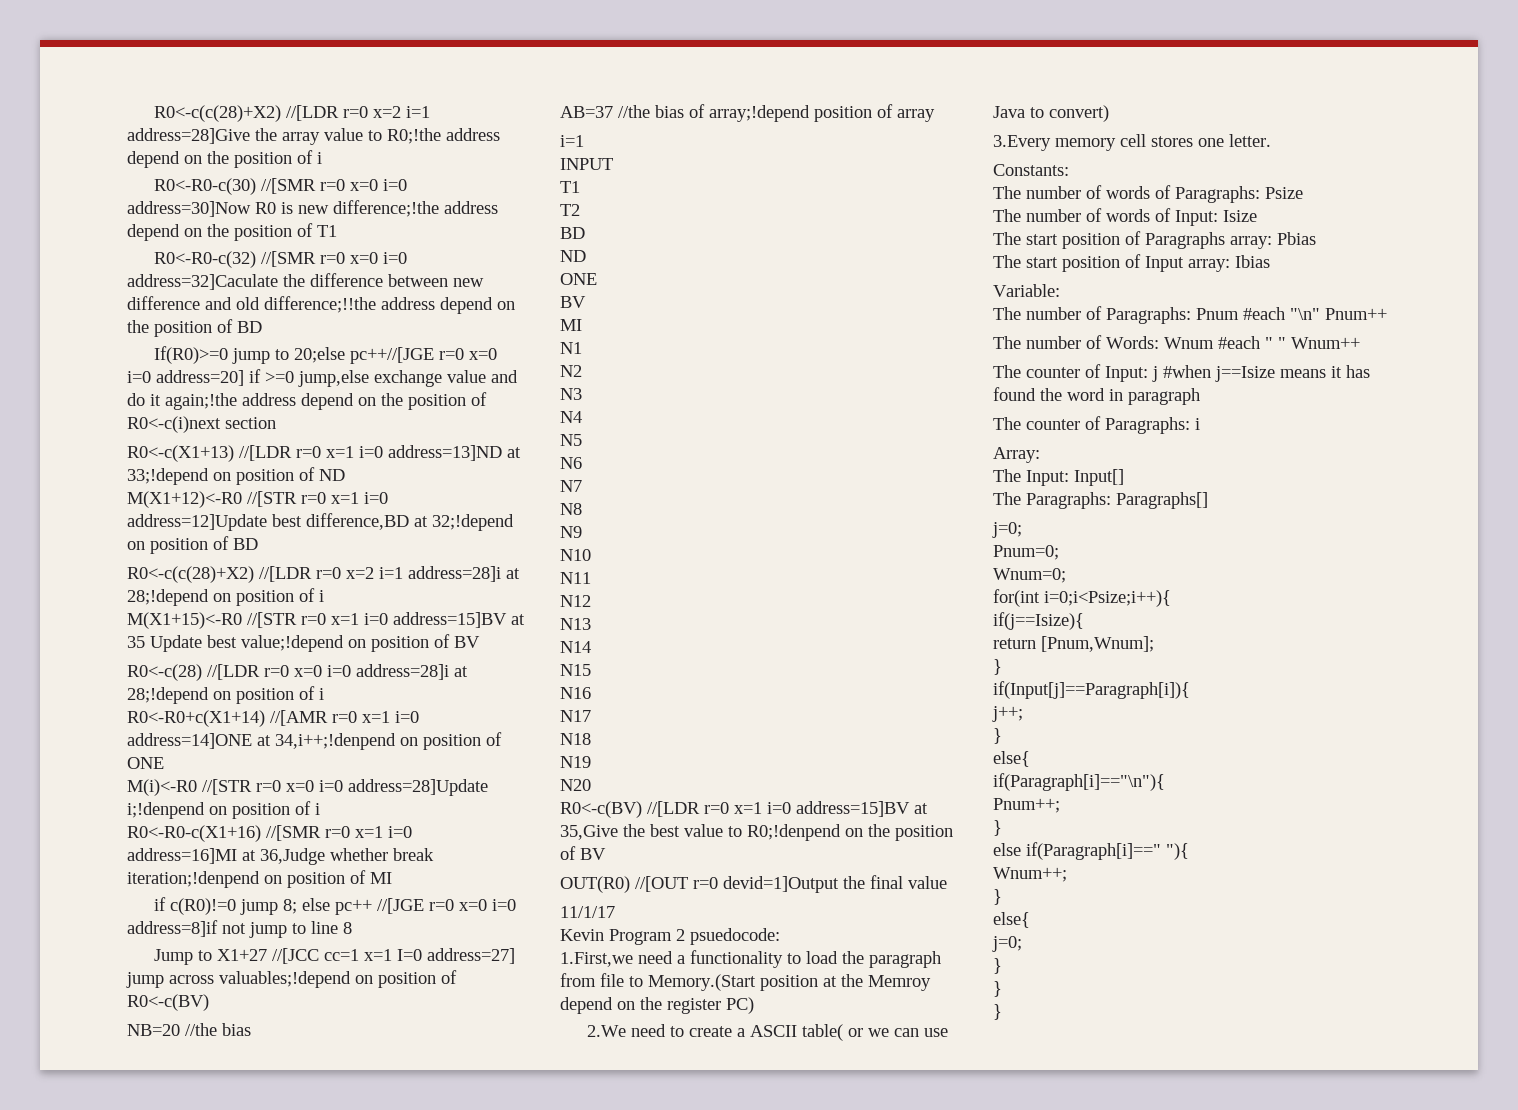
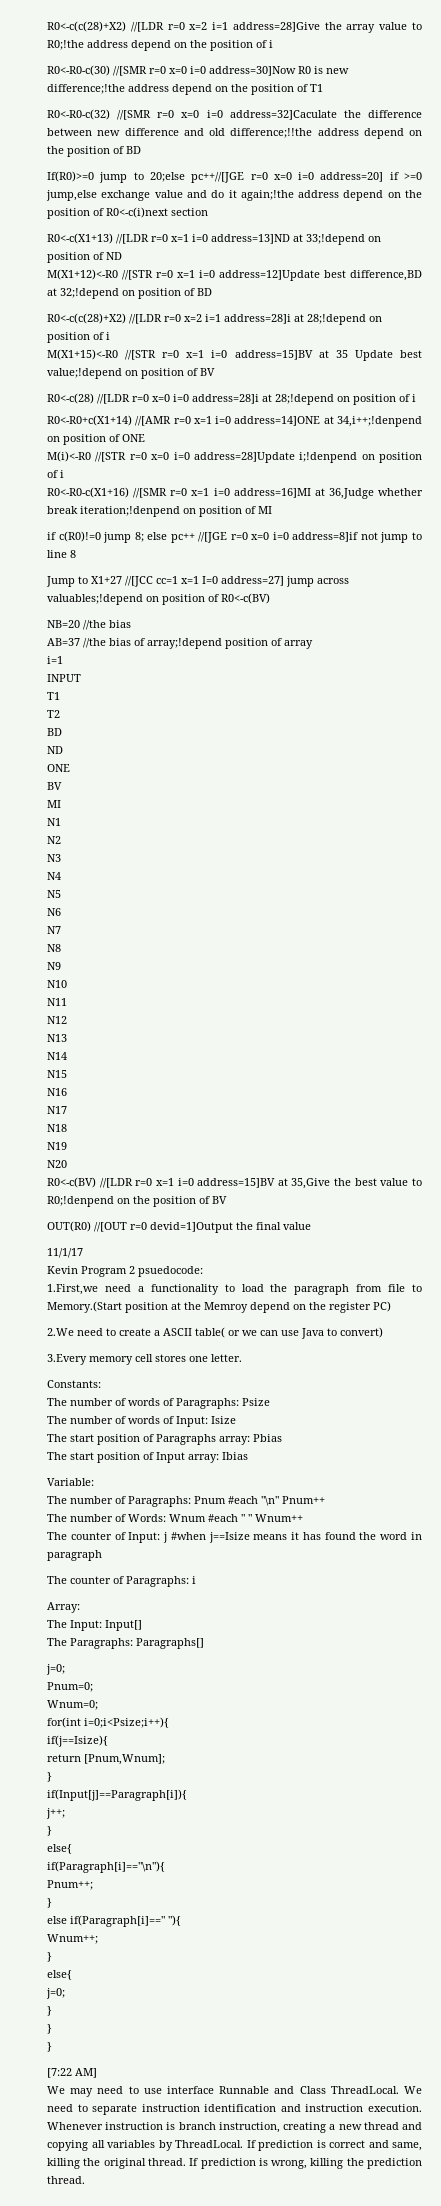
+ [7:22 AM]
+ We may need to use interface Runnable and Class ThreadLocal. We need to separate instruction identification and instruction execution. Whenever instruction is branch instruction, creating a new thread and copying all variables by ThreadLocal. If prediction is correct and same, killing the original thread. If prediction is wrong, killing the prediction thread.

